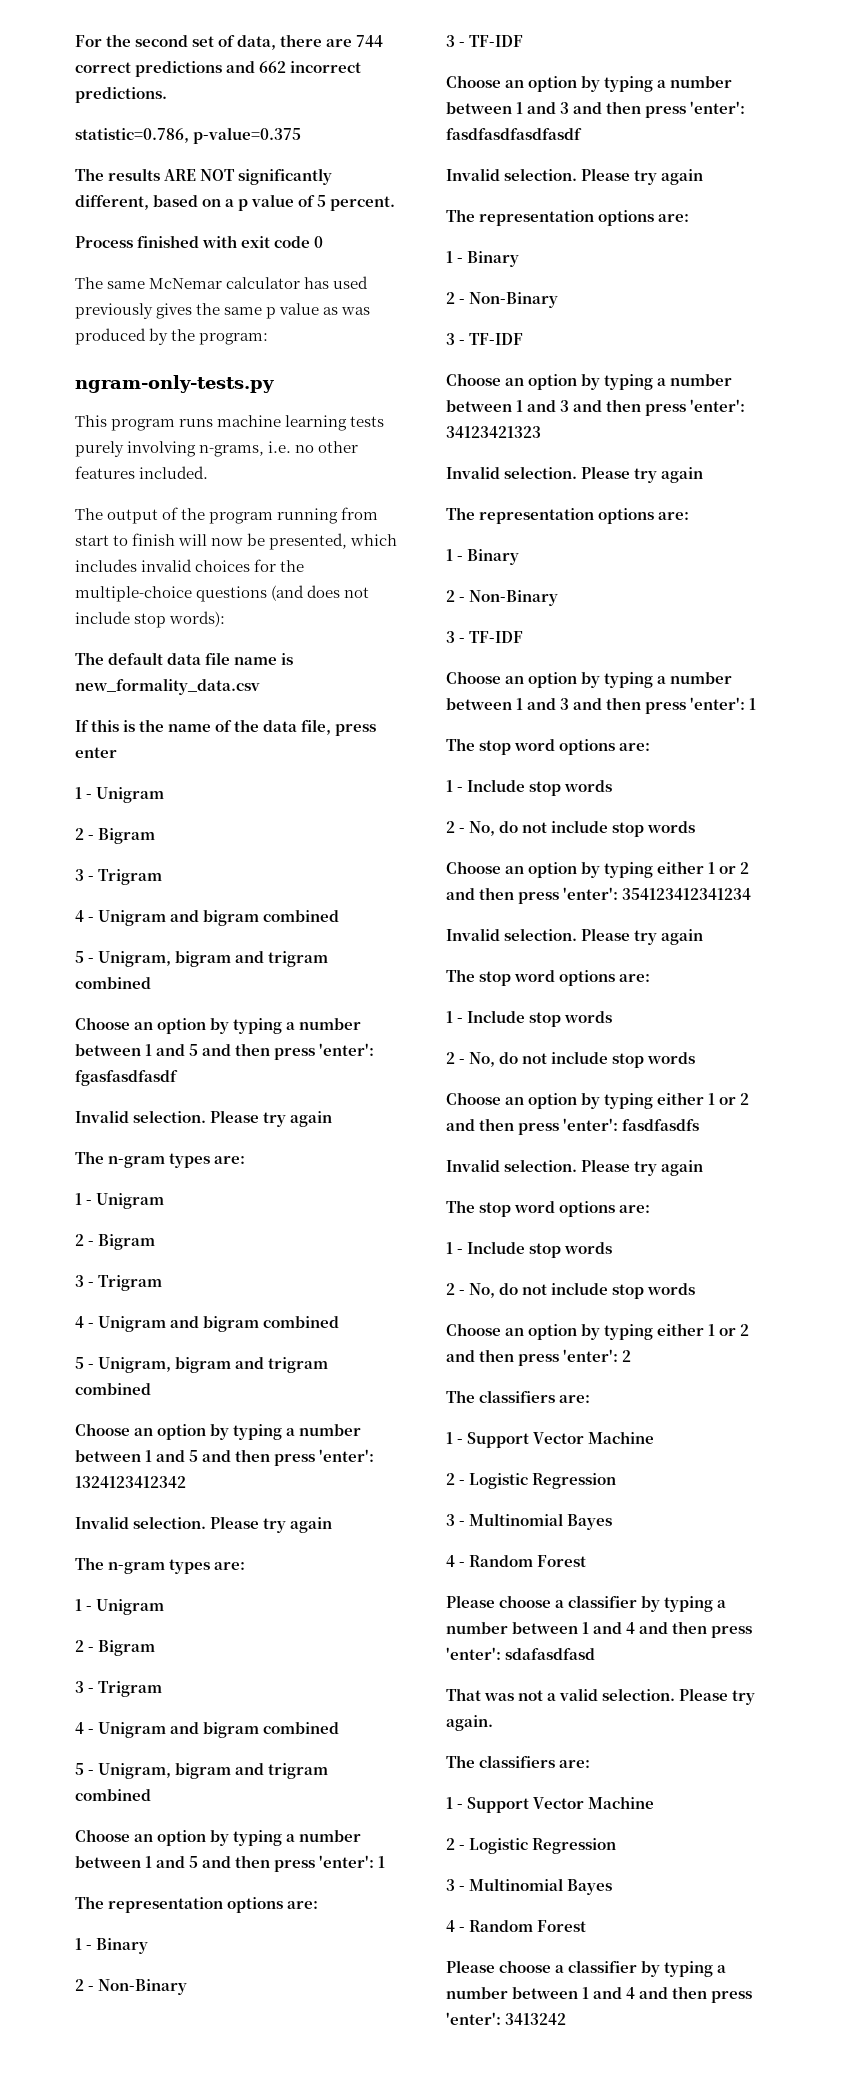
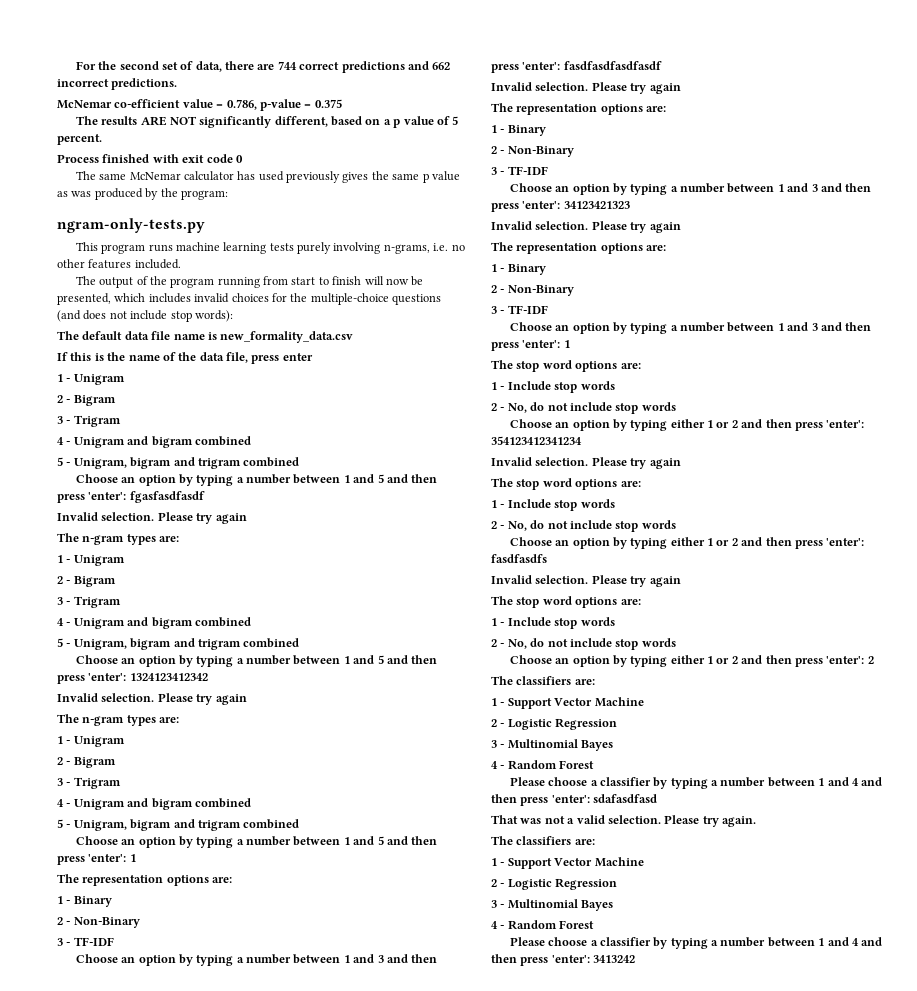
- statistic=0.786, p-value=0.375
+ McNemar co-efficient value = 0.786, p-value = 0.375

